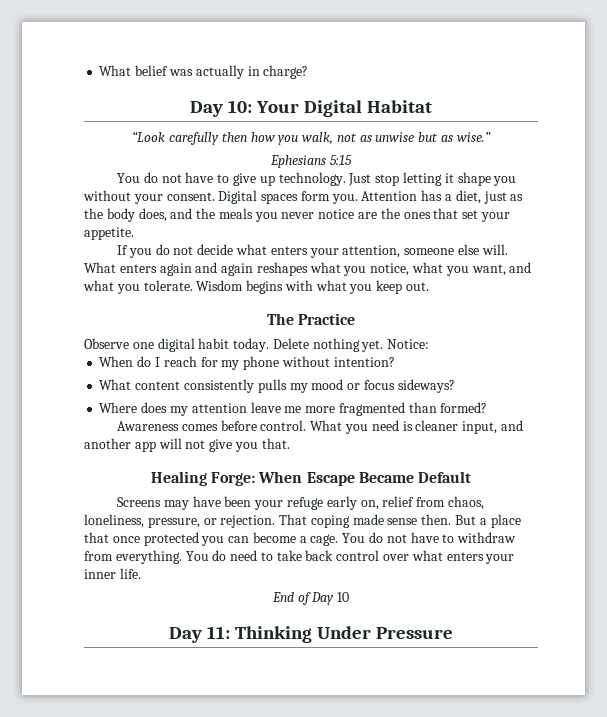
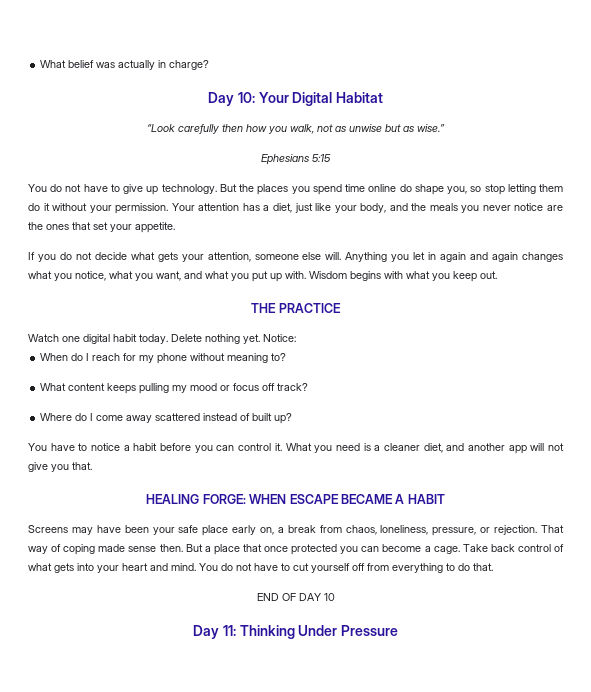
- Just stop letting it shape you without your consent. Digital spaces form you. Attention has a diet, just as the body does, and the meals you never notice are the ones that set your appetite.
+ But the places you spend time online do shape you, so stop letting them do it without your permission. Your attention has a diet, just like your body, and the meals you never notice are the ones that set your appetite.
- If you do not decide what enters your attention, someone else will.
+ If you do not decide what gets your attention, someone else will.
- What enters again and again reshapes what you notice, what you want, and what you tolerate.
+ Anything you let in again and again changes what you notice, what you want, and what you put up with.
- The Practice
- Observe one digital habit today.
+ THE PRACTICE
+ Watch one digital habit today.
- When do I reach for my phone without intention?
+ When do I reach for my phone without meaning to?
- What content consistently pulls my mood or focus sideways?
+ What content keeps pulling my mood or focus off track?
- Where does my attention leave me more fragmented than formed?
- Awareness comes before control.
+ Where do I come away scattered instead of built up?
+ You have to notice a habit before you can control it.
- What you need is cleaner input, and another app will not give you that.
+ What you need is a cleaner diet, and another app will not give you that.
- Healing Forge: When Escape Became Default
+ HEALING FORGE: WHEN ESCAPE BECAME A HABIT
- Screens may have been your refuge early on, relief from chaos, loneliness, pressure, or rejection.
+ Screens may have been your safe place early on, a break from chaos, loneliness, pressure, or rejection.
- That coping made sense then.
+ That way of coping made sense then.
- You do not have to withdraw from everything. You do need to take back control over what enters your inner life.
- End of Day 10
+ Take back control of what gets into your heart and mind. You do not have to cut yourself off from everything to do that.
+ END OF DAY 10

